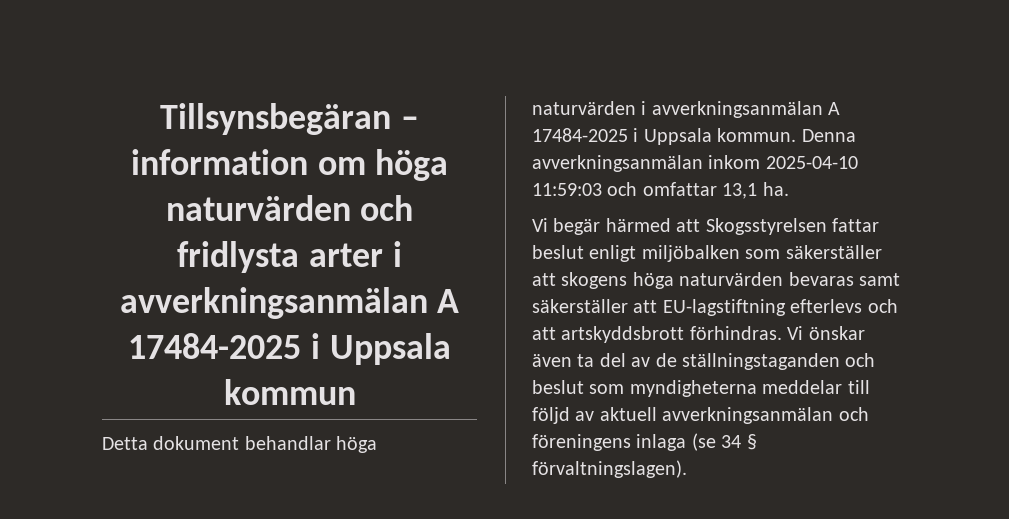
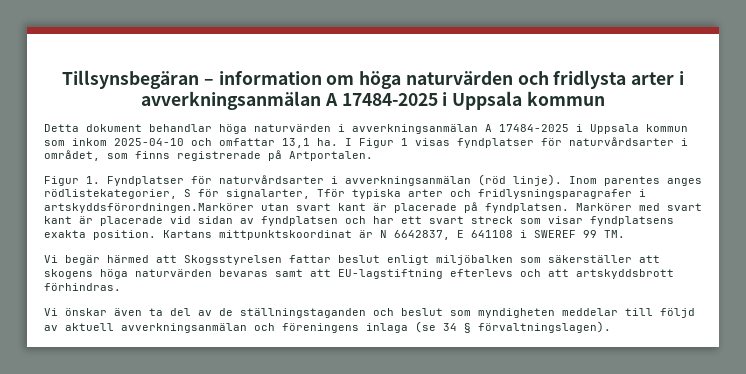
- Detta dokument behandlar höga naturvärden i avverkningsanmälan A 17484-2025 i Uppsala kommun. Denna avverkningsanmälan inkom 2025-04-10 11:59:03 och omfattar 13,1 ha.
+ Detta dokument behandlar höga naturvärden i avverkningsanmälan A 17484-2025 i Uppsala kommun som inkom 2025-04-10 och omfattar 13,1 ha. I Figur 1 visas fyndplatser för naturvårdsarter i området, som finns registrerade på Artportalen.
+ Figur 1. Fyndplatser för naturvårdsarter i avverkningsanmälan (röd linje). Inom parentes anges rödlistekategorier, S för signalarter, Tför typiska arter och fridlysningsparagrafer i artskyddsförordningen.Markörer utan svart kant är placerade på fyndplatsen. Markörer med svart kant är placerade vid sidan av fyndplatsen och har ett svart streck som visar fyndplatsens exakta position. Kartans mittpunktskoordinat är N 6642837, E 641108 i SWEREF 99 TM.
- Vi begär härmed att Skogsstyrelsen fattar beslut enligt miljöbalken som säkerställer att skogens höga naturvärden bevaras samt säkerställer att EU-lagstiftning efterlevs och att artskyddsbrott förhindras. Vi önskar även ta del av de ställningstaganden och beslut som myndigheterna meddelar till följd av aktuell avverkningsanmälan och föreningens inlaga (se 34 § förvaltningslagen).
+ Vi begär härmed att Skogsstyrelsen fattar beslut enligt miljöbalken som säkerställer att skogens höga naturvärden bevaras samt att EU-lagstiftning efterlevs och att artskyddsbrott förhindras.
+ Vi önskar även ta del av de ställningstaganden och beslut som myndigheten meddelar till följd av aktuell avverkningsanmälan och föreningens inlaga (se 34 § förvaltningslagen).

